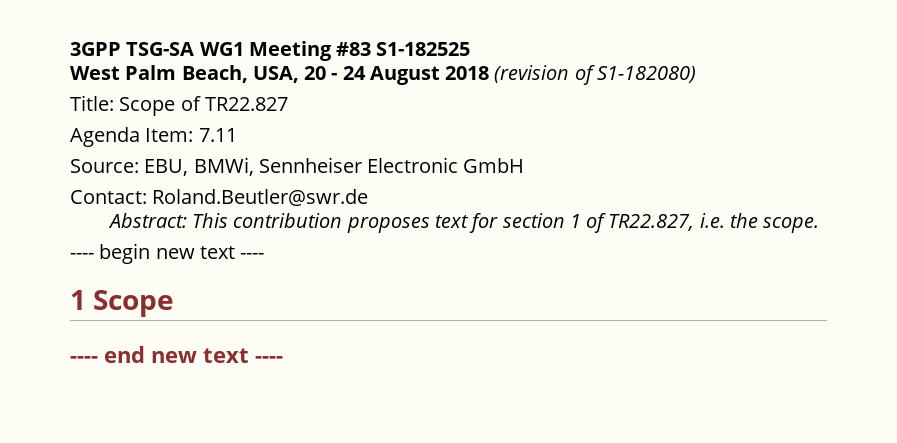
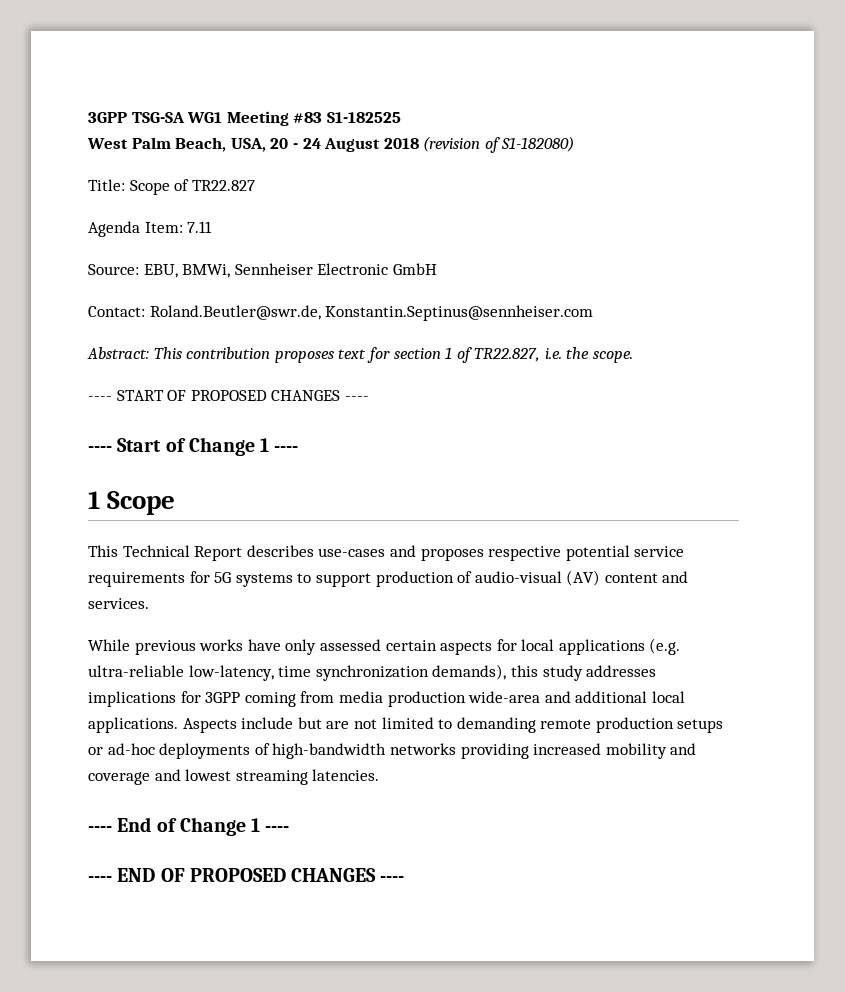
- Contact: Roland.Beutler@swr.de
+ Contact: Roland.Beutler@swr.de, Konstantin.Septinus@sennheiser.com
- ---- begin new text ----
+ ---- START OF PROPOSED CHANGES ----
+ ---- Start of Change 1 ----
  1 Scope
- ---- end new text ----
+ This Technical Report describes use-cases and proposes respective potential service requirements for 5G systems to support production of audio-visual (AV) content and services.
+ While previous works have only assessed certain aspects for local applications (e.g. ultra-reliable low-latency, time synchronization demands), this study addresses implications for 3GPP coming from media production wide-area and additional local applications. Aspects include but are not limited to demanding remote production setups or ad-hoc deployments of high-bandwidth networks providing increased mobility and coverage and lowest streaming latencies.
+ ---- End of Change 1 ----
+ ---- END OF PROPOSED CHANGES ----

